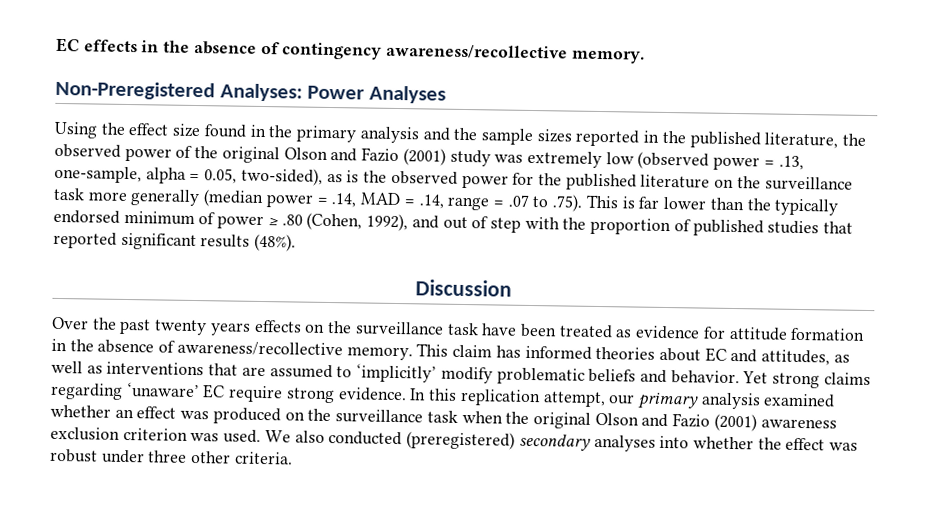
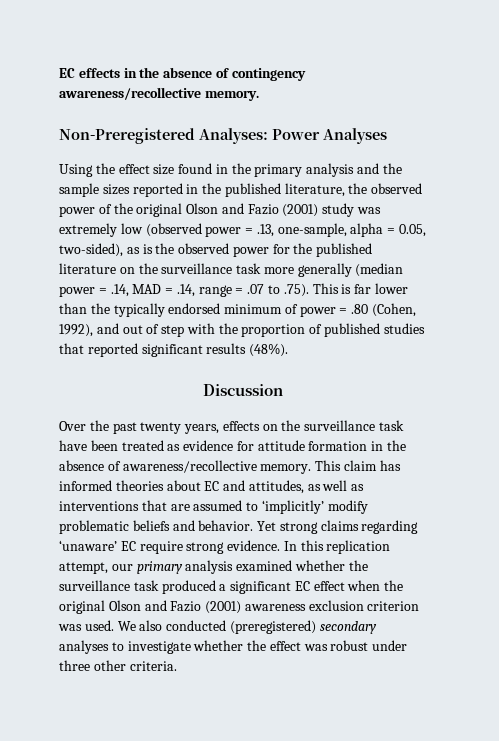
- Using the effect size found in the primary analysis and the sample sizes reported in the published literature, the observed power of the original Olson and Fazio (2001) study was extremely low (observed power = .13, one-sample, alpha = 0.05, two-sided), as is the observed power for the published literature on the surveillance task more generally (median power = .14, MAD = .14, range = .07 to .75). This is far lower than the typically endorsed minimum of power ≥ .80 (Cohen, 1992), and out of step with the proportion of published studies that reported significant results (48%).
+ Using the effect size found in the primary analysis and the sample sizes reported in the published literature, the observed power of the original Olson and Fazio (2001) study was extremely low (observed power = .13, one-sample, alpha = 0.05, two-sided), as is the observed power for the published literature on the surveillance task more generally (median power = .14, MAD = .14, range = .07 to .75). This is far lower than the typically endorsed minimum of power = .80 (Cohen, 1992), and out of step with the proportion of published studies that reported significant results (48%).
- Over the past twenty years effects on the surveillance task have been treated as evidence for attitude formation in the absence of awareness/recollective memory.
+ Over the past twenty years, effects on the surveillance task have been treated as evidence for attitude formation in the absence of awareness/recollective memory.
- In this replication attempt, our primary analysis examined whether an effect was produced on the surveillance task when the original Olson and Fazio (2001) awareness exclusion criterion was used.
+ In this replication attempt, our primary analysis examined whether the surveillance task produced a significant EC effect when the original Olson and Fazio (2001) awareness exclusion criterion was used.
- We also conducted (preregistered) secondary analyses into whether the effect was robust under three other criteria.
+ We also conducted (preregistered) secondary analyses to investigate whether the effect was robust under three other criteria.

